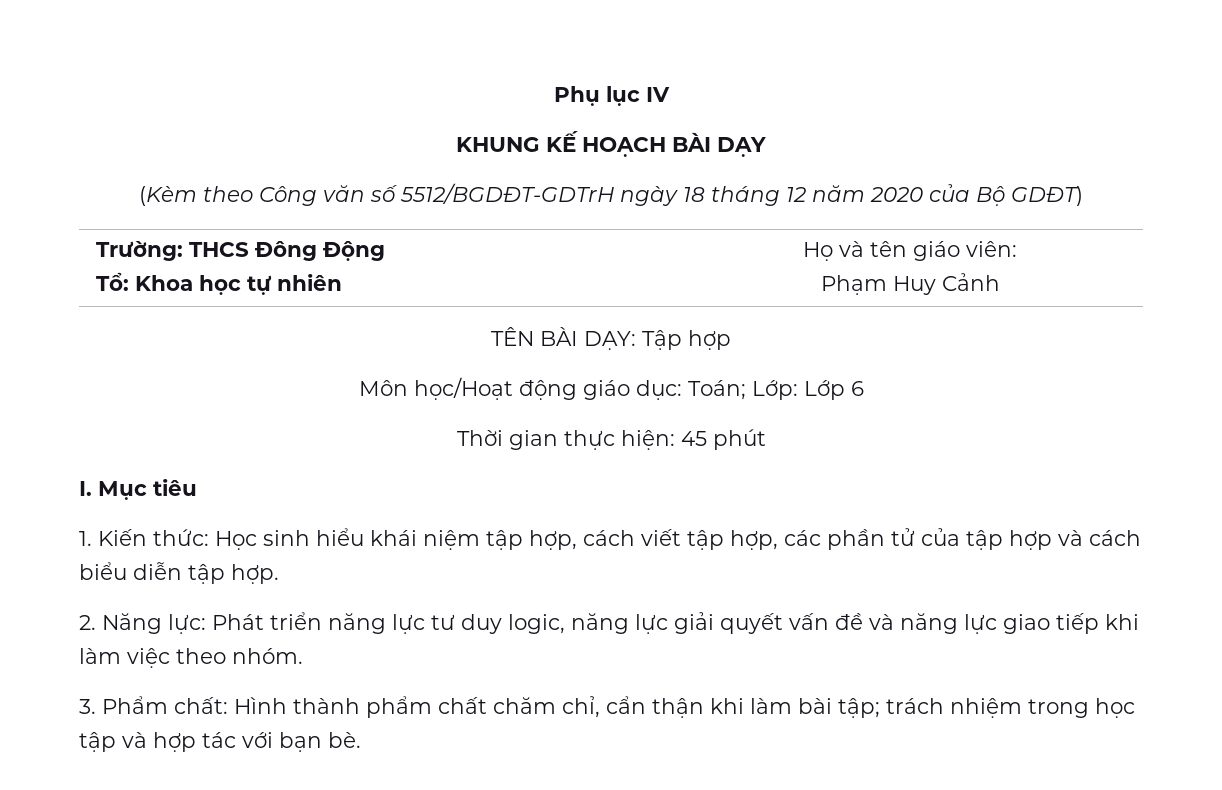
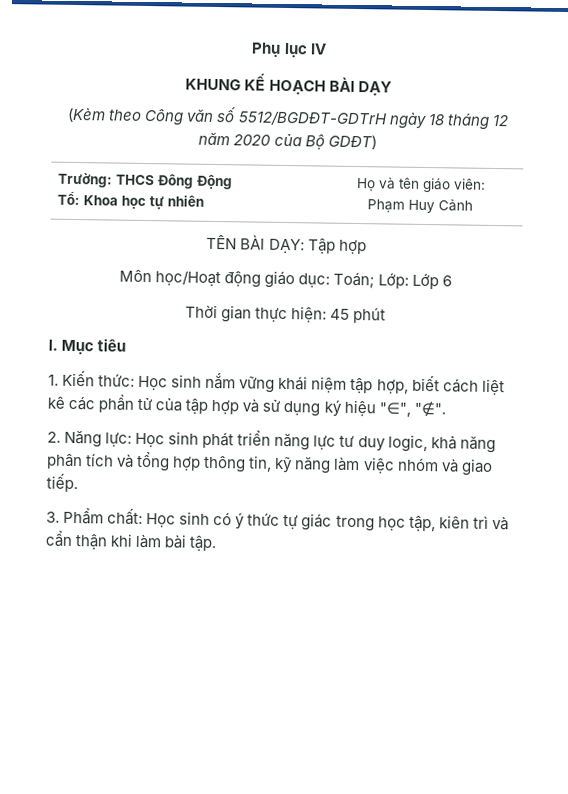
- 1. Kiến thức: Học sinh hiểu khái niệm tập hợp, cách viết tập hợp, các phần tử của tập hợp và cách biểu diễn tập hợp.
+ 1. Kiến thức: Học sinh nắm vững khái niệm tập hợp, biết cách liệt kê các phần tử của tập hợp và sử dụng ký hiệu "∈", "∉".
- 2. Năng lực: Phát triển năng lực tư duy logic, năng lực giải quyết vấn đề và năng lực giao tiếp khi làm việc theo nhóm.
- 3. Phẩm chất: Hình thành phẩm chất chăm chỉ, cẩn thận khi làm bài tập; trách nhiệm trong học tập và hợp tác với bạn bè.
+ 2. Năng lực: Học sinh phát triển năng lực tư duy logic, khả năng phân tích và tổng hợp thông tin, kỹ năng làm việc nhóm và giao tiếp.
+ 3. Phẩm chất: Học sinh có ý thức tự giác trong học tập, kiên trì và cẩn thận khi làm bài tập.

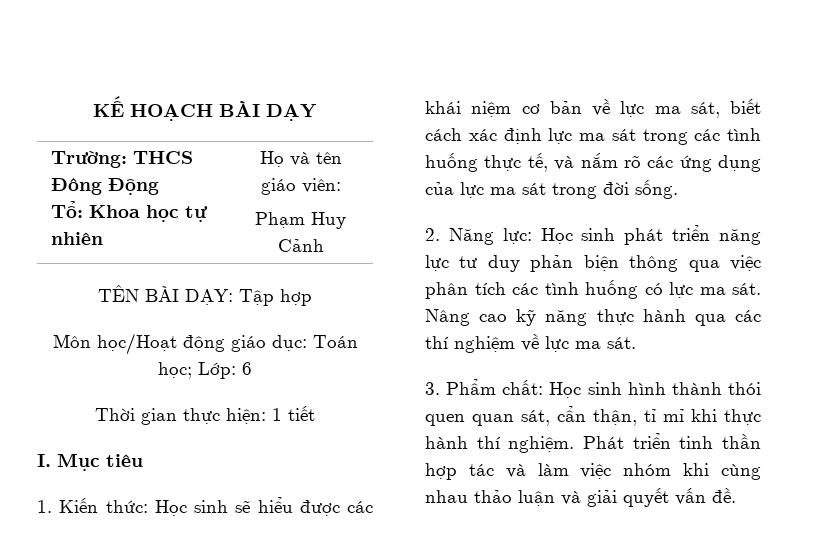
- Phụ lục IV
- KHUNG KẾ HOẠCH BÀI DẠY
+ KẾ HOẠCH BÀI DẠY
- (Kèm theo Công văn số 5512/BGDĐT-GDTrH ngày 18 tháng 12 năm 2020 của Bộ GDĐT)
- Môn học/Hoạt động giáo dục: Toán; Lớp: Lớp 6
+ Môn học/Hoạt động giáo dục: Toán học; Lớp: 6
- Thời gian thực hiện: 45 phút
+ Thời gian thực hiện: 1 tiết
- 1. Kiến thức: Học sinh nắm vững khái niệm tập hợp, biết cách liệt kê các phần tử của tập hợp và sử dụng ký hiệu "∈", "∉".
+ 1. Kiến thức: Học sinh sẽ hiểu được các khái niệm cơ bản về lực ma sát, biết cách xác định lực ma sát trong các tình huống thực tế, và nắm rõ các ứng dụng của lực ma sát trong đời sống.
- 2. Năng lực: Học sinh phát triển năng lực tư duy logic, khả năng phân tích và tổng hợp thông tin, kỹ năng làm việc nhóm và giao tiếp.
+ 2. Năng lực: Học sinh phát triển năng lực tư duy phản biện thông qua việc phân tích các tình huống có lực ma sát. Nâng cao kỹ năng thực hành qua các thí nghiệm về lực ma sát.
- 3. Phẩm chất: Học sinh có ý thức tự giác trong học tập, kiên trì và cẩn thận khi làm bài tập.
+ 3. Phẩm chất: Học sinh hình thành thói quen quan sát, cẩn thận, tỉ mỉ khi thực hành thí nghiệm. Phát triển tinh thần hợp tác và làm việc nhóm khi cùng nhau thảo luận và giải quyết vấn đề.

